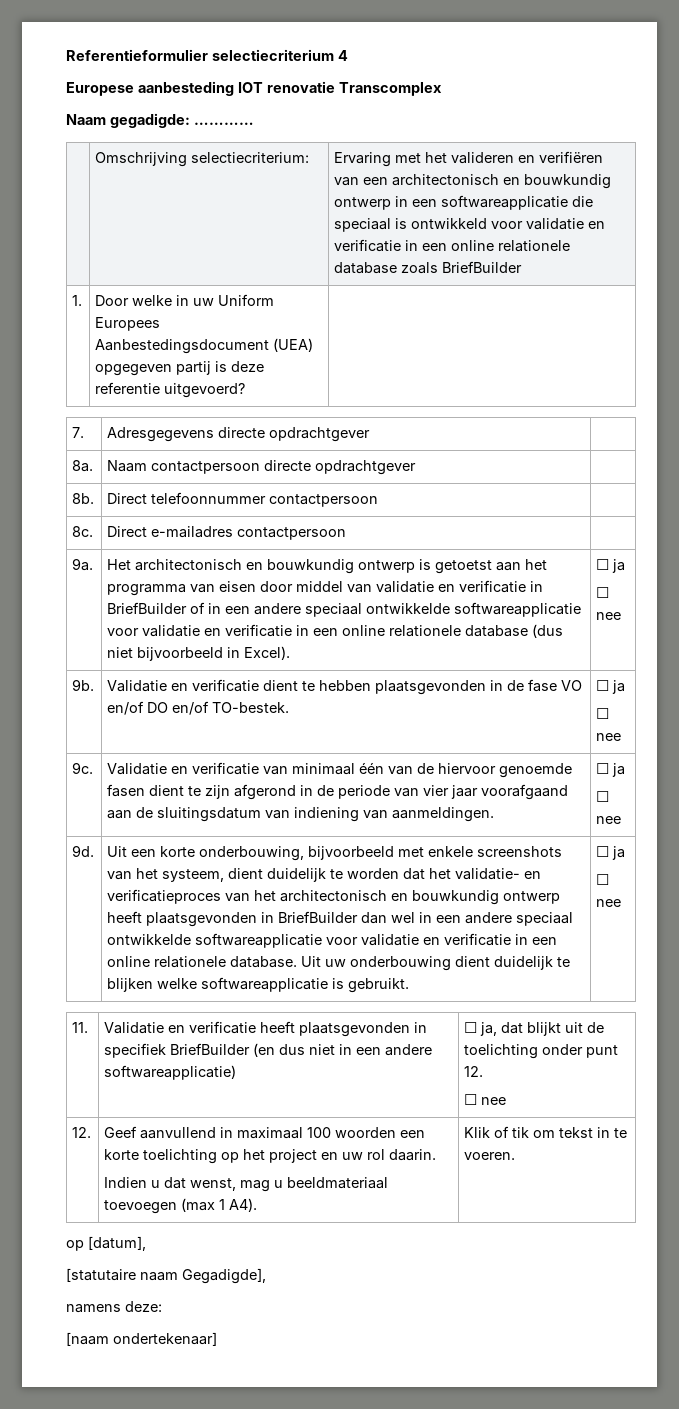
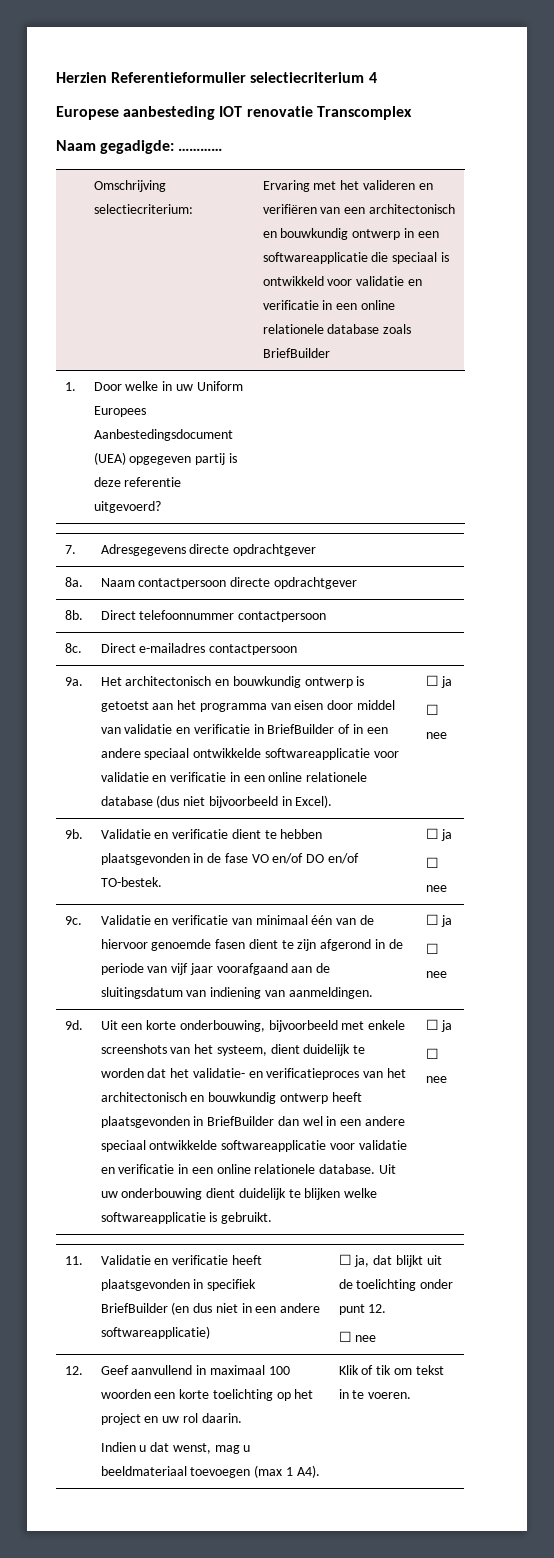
- Referentieformulier selectiecriterium 4
+ Herzien Referentieformulier selectiecriterium 4
- 9c. | Validatie en verificatie van minimaal één van de hiervoor genoemde fasen dient te zijn afgerond in de periode van vier jaar voorafgaand aan de sluitingsdatum van indiening van aanmeldingen. | ☐ ja
+ 9c. | Validatie en verificatie van minimaal één van de hiervoor genoemde fasen dient te zijn afgerond in de periode van vijf jaar voorafgaand aan de sluitingsdatum van indiening van aanmeldingen. | ☐ ja
- op [datum],
- [statutaire naam Gegadigde],
- namens deze:
- [naam ondertekenaar]

